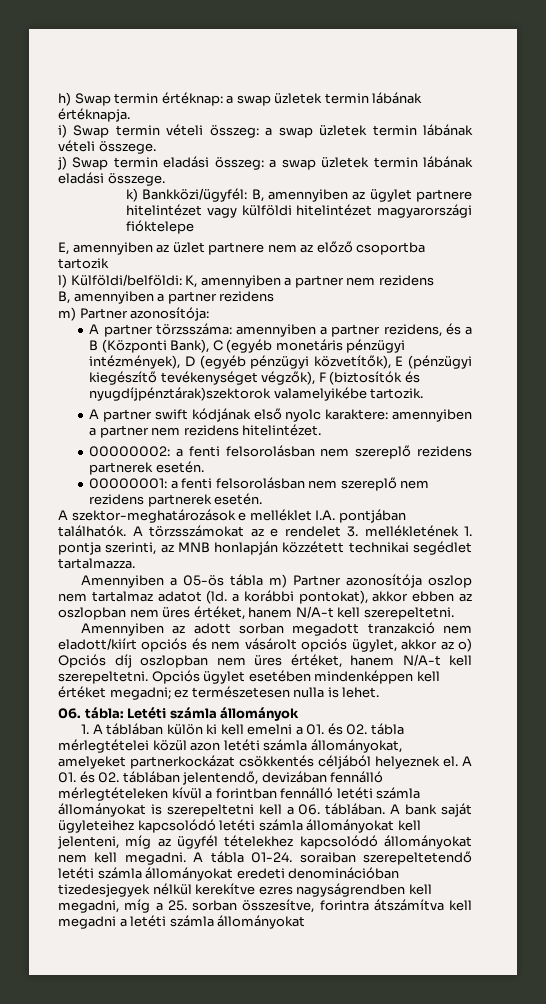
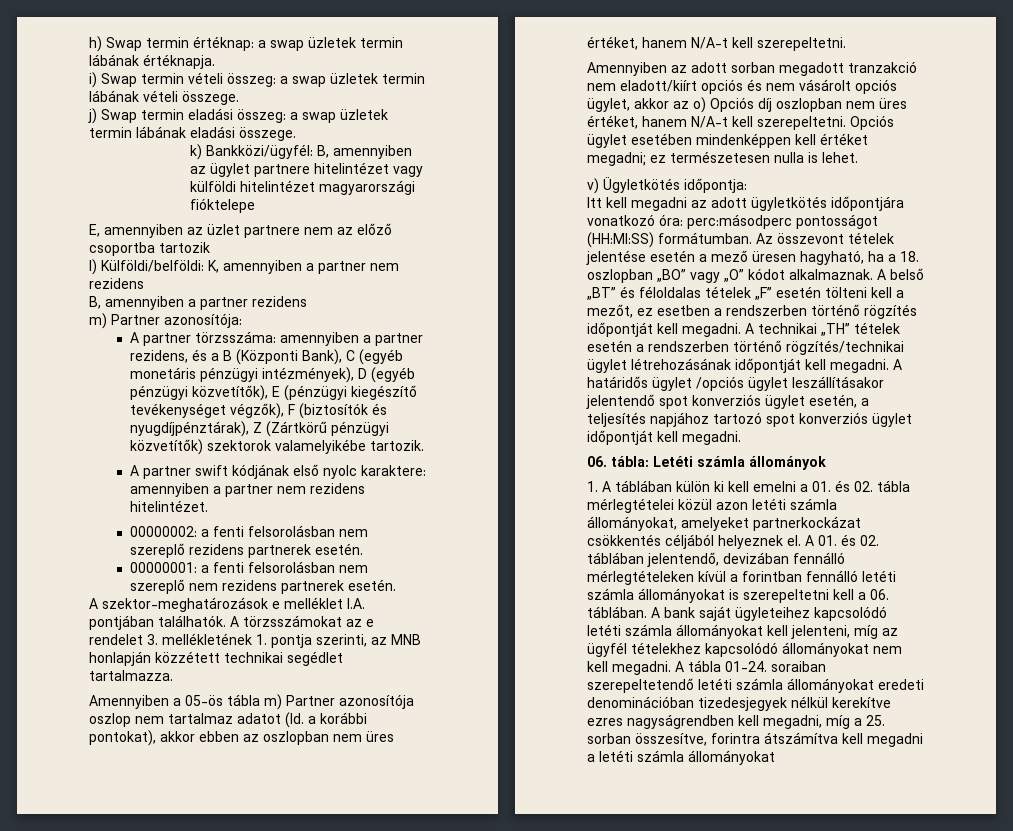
- A partner törzsszáma: amennyiben a partner rezidens, és a B (Központi Bank), C (egyéb monetáris pénzügyi intézmények), D (egyéb pénzügyi közvetítők), E (pénzügyi kiegészítő tevékenységet végzők), F (biztosítók és nyugdíjpénztárak)szektorok valamelyikébe tartozik.
+ A partner törzsszáma: amennyiben a partner rezidens, és a B (Központi Bank), C (egyéb monetáris pénzügyi intézmények), D (egyéb pénzügyi közvetítők), E (pénzügyi kiegészítő tevékenységet végzők), F (biztosítók és nyugdíjpénztárak), Z (Zártkörű pénzügyi közvetítők) szektorok valamelyikébe tartozik.
+ v) Ügyletkötés időpontja:
+ Itt kell megadni az adott ügyletkötés időpontjára vonatkozó óra: perc:másodperc pontosságot (HH:MI:SS) formátumban. Az összevont tételek jelentése esetén a mező üresen hagyható, ha a 18. oszlopban „BO” vagy „O” kódot alkalmaznak. A belső „BT” és féloldalas tételek „F” esetén tölteni kell a mezőt, ez esetben a rendszerben történő rögzítés időpontját kell megadni. A technikai „TH” tételek esetén a rendszerben történő rögzítés/technikai ügylet létrehozásának időpontját kell megadni. A határidős ügylet /opciós ügylet leszállításakor jelentendő spot konverziós ügylet esetén, a teljesítés napjához tartozó spot konverziós ügylet időpontját kell megadni.

